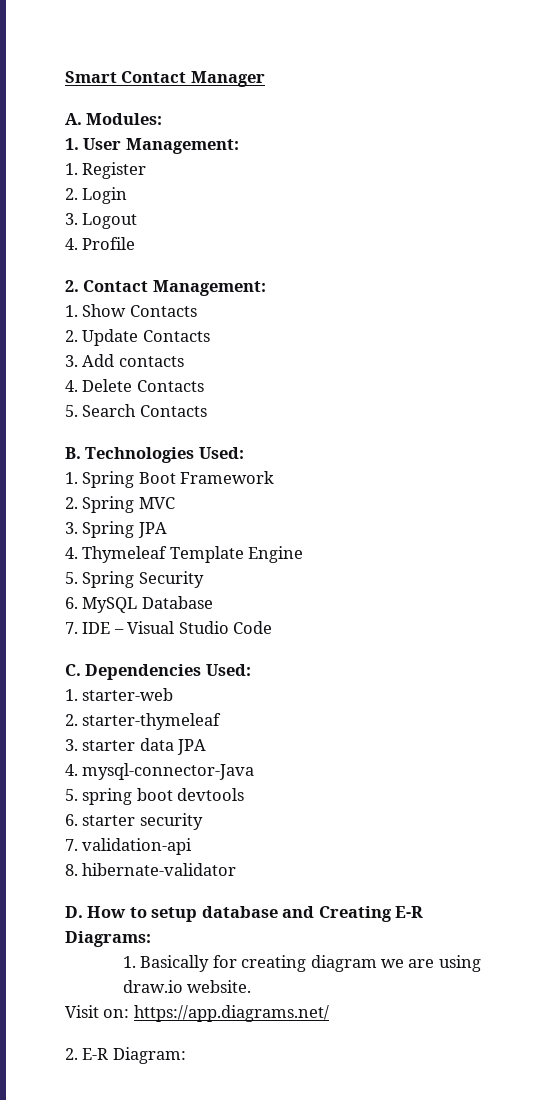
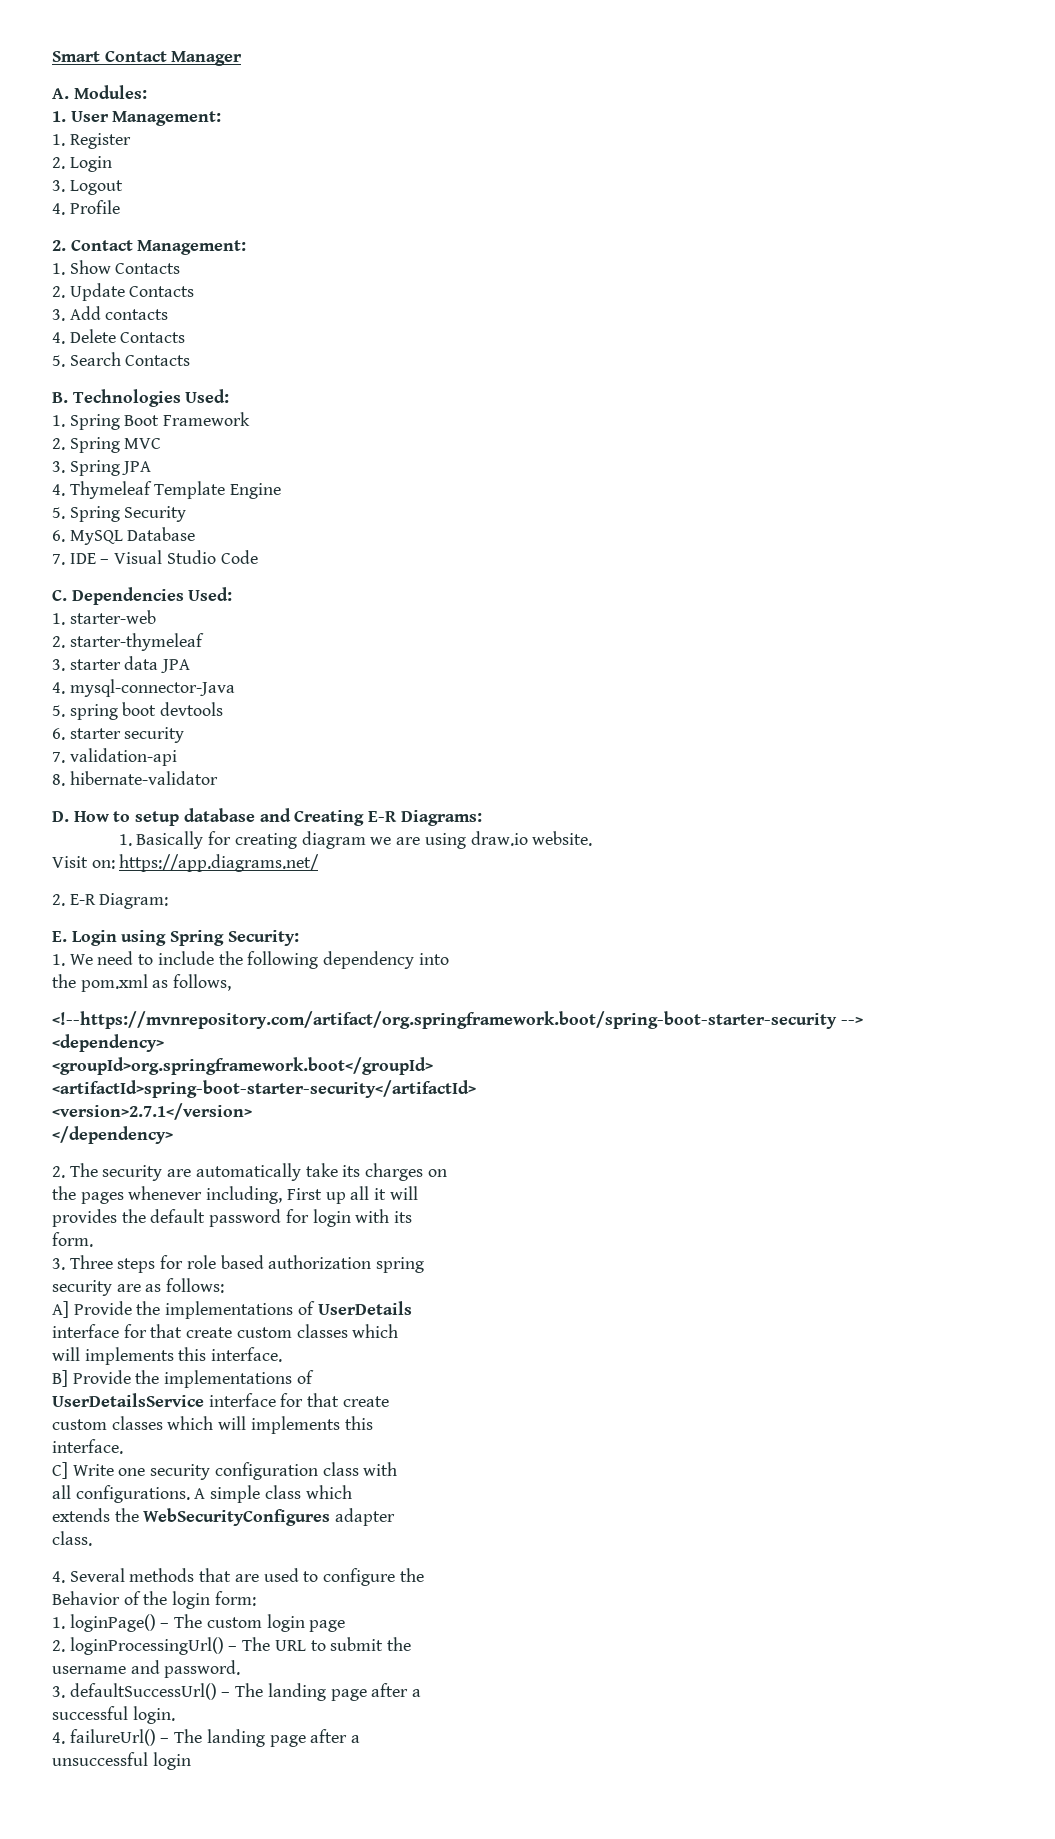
+ E. Login using Spring Security:
+ 1. We need to include the following dependency into
+ the pom.xml as follows,
+ <!--https://mvnrepository.com/artifact/org.springframework.boot/spring-boot-starter-security -->
+ <dependency>
+ <groupId>org.springframework.boot</groupId>
+ <artifactId>spring-boot-starter-security</artifactId>
+ <version>2.7.1</version>
+ </dependency>
+ 2. The security are automatically take its charges on
+ the pages whenever including, First up all it will
+ provides the default password for login with its
+ form.
+ 3. Three steps for role based authorization spring
+ security are as follows:
+ A] Provide the implementations of UserDetails
+ interface for that create custom classes which
+ will implements this interface.
+ B] Provide the implementations of
+ UserDetailsService interface for that create
+ custom classes which will implements this
+ interface.
+ C] Write one security configuration class with
+ all configurations. A simple class which
+ extends the WebSecurityConfigures adapter
+ class.
+ 4. Several methods that are used to configure the
+ Behavior of the login form:
+ 1. loginPage() – The custom login page
+ 2. loginProcessingUrl() – The URL to submit the
+ username and password.
+ 3. defaultSuccessUrl() – The landing page after a
+ successful login.
+ 4. failureUrl() – The landing page after a
+ unsuccessful login

